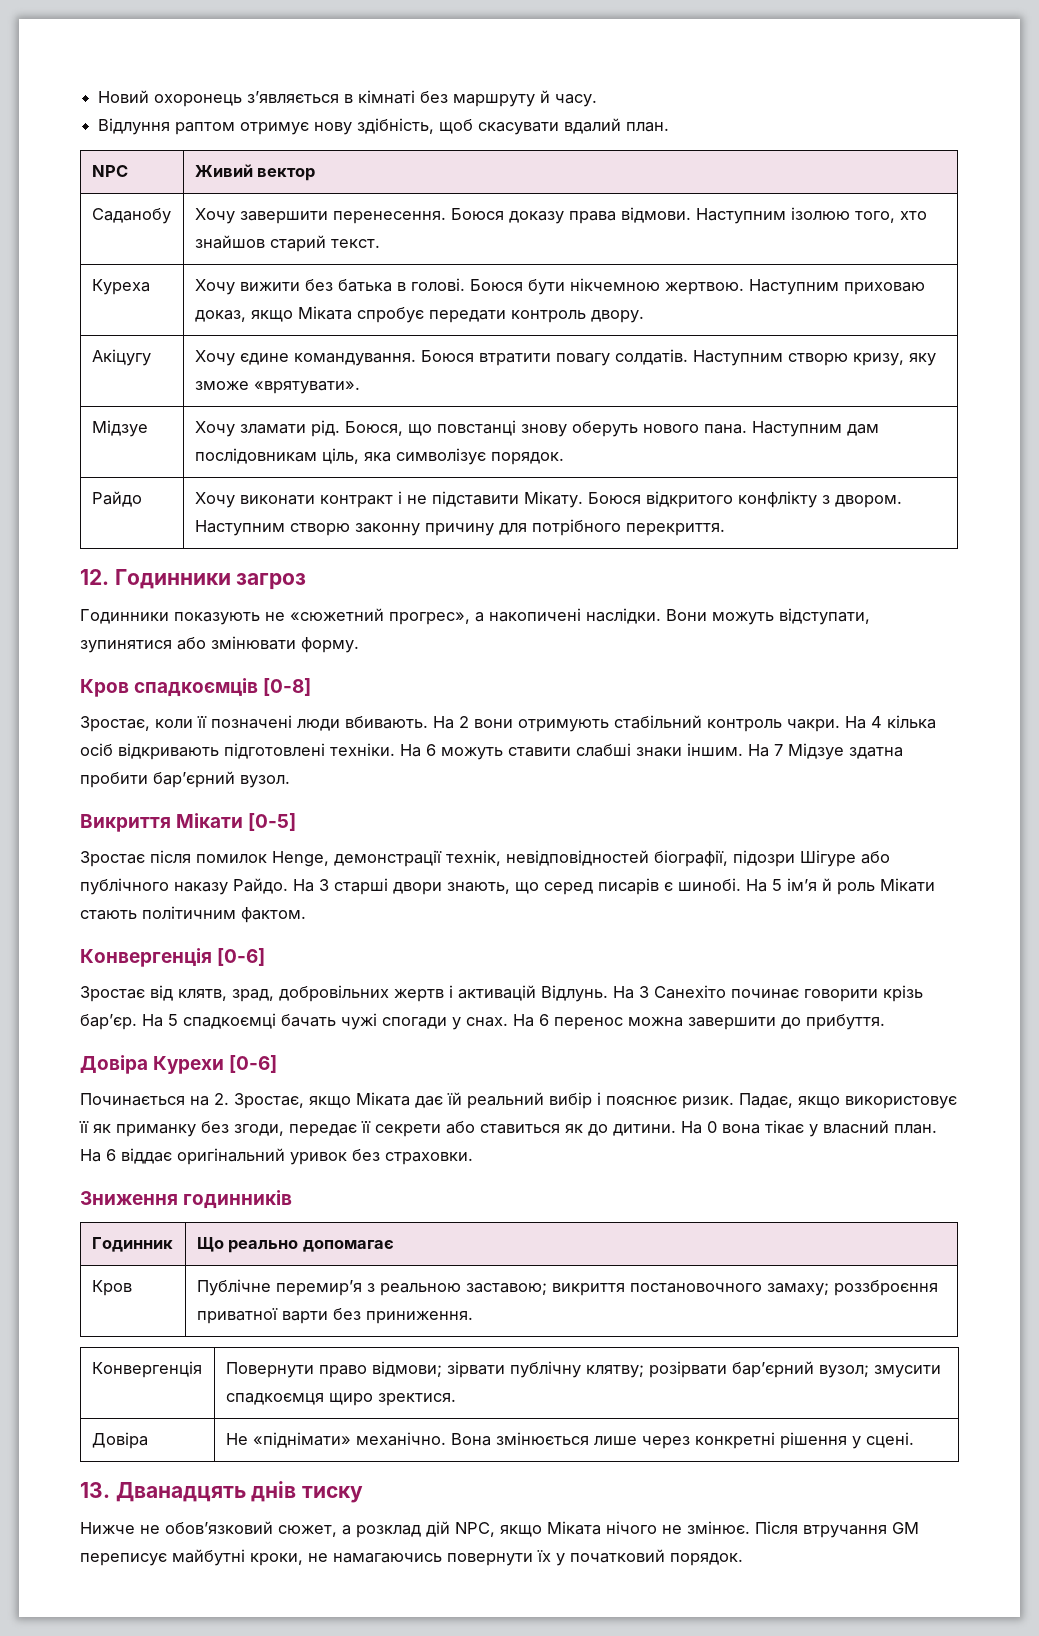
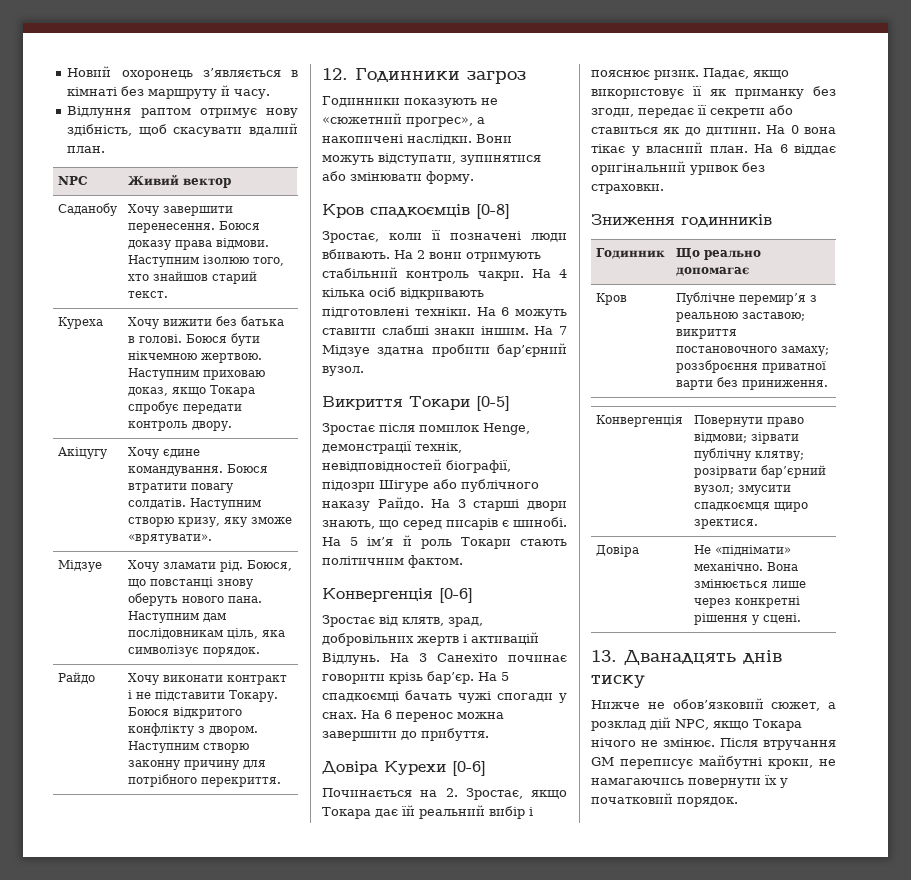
- Куреха | Хочу вижити без батька в голові. Боюся бути нікчемною жертвою. Наступним приховаю доказ, якщо Міката спробує передати контроль двору.
+ Куреха | Хочу вижити без батька в голові. Боюся бути нікчемною жертвою. Наступним приховаю доказ, якщо Токара спробує передати контроль двору.
- Райдо | Хочу виконати контракт і не підставити Мікату. Боюся відкритого конфлікту з двором. Наступним створю законну причину для потрібного перекриття.
+ Райдо | Хочу виконати контракт і не підставити Токару. Боюся відкритого конфлікту з двором. Наступним створю законну причину для потрібного перекриття.
- Викриття Мікати [0-5]
+ Викриття Токари [0-5]
- На 5 ім’я й роль Мікати стають політичним фактом.
+ На 5 ім’я й роль Токари стають політичним фактом.
- Починається на 2. Зростає, якщо Міката дає їй реальний вибір і пояснює ризик.
+ Починається на 2. Зростає, якщо Токара дає їй реальний вибір і пояснює ризик.
- Нижче не обов’язковий сюжет, а розклад дій NPC, якщо Міката нічого не змінює.
+ Нижче не обов’язковий сюжет, а розклад дій NPC, якщо Токара нічого не змінює.

